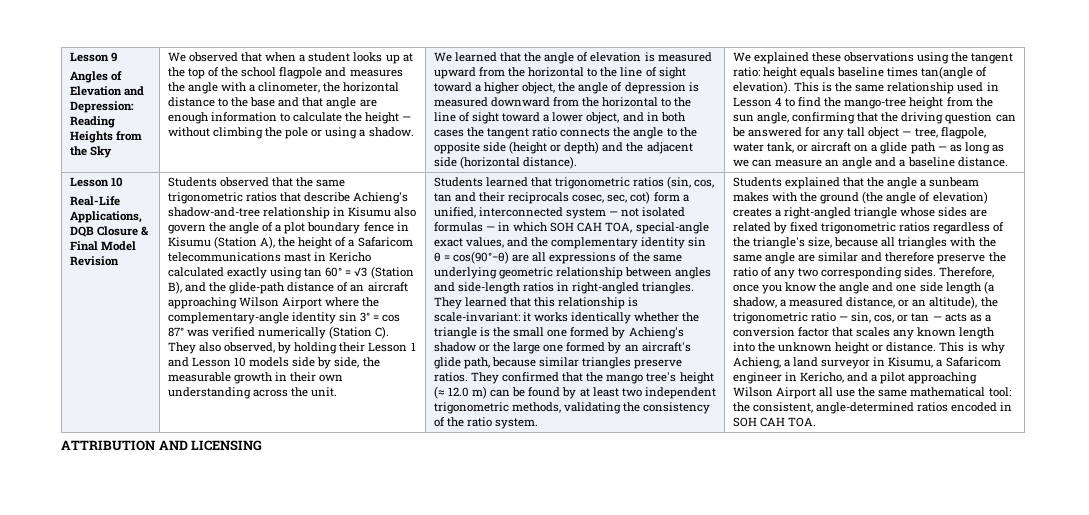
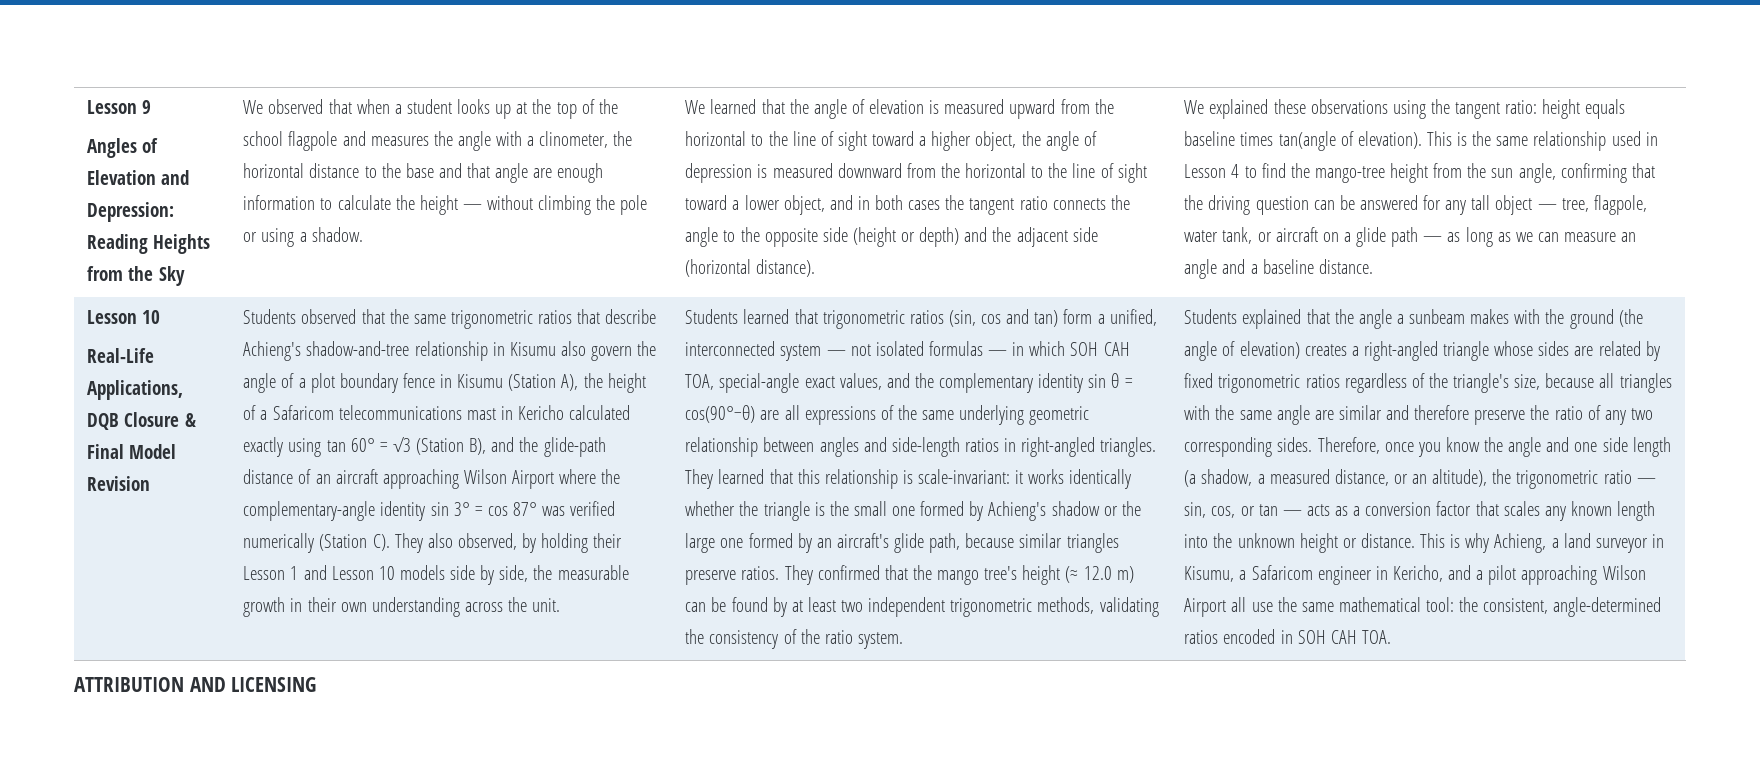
- Students learned that trigonometric ratios (sin, cos, tan and their reciprocals cosec, sec, cot) form a unified, interconnected system — not isolated formulas — in which SOH CAH TOA, special-angle exact values, and the complementary identity sin θ = cos(90°−θ) are all expressions of the same underlying geometric relationship between angles and side-length ratios in right-angled triangles.
+ Students learned that trigonometric ratios (sin, cos and tan) form a unified, interconnected system — not isolated formulas — in which SOH CAH TOA, special-angle exact values, and the complementary identity sin θ = cos(90°−θ) are all expressions of the same underlying geometric relationship between angles and side-length ratios in right-angled triangles.

